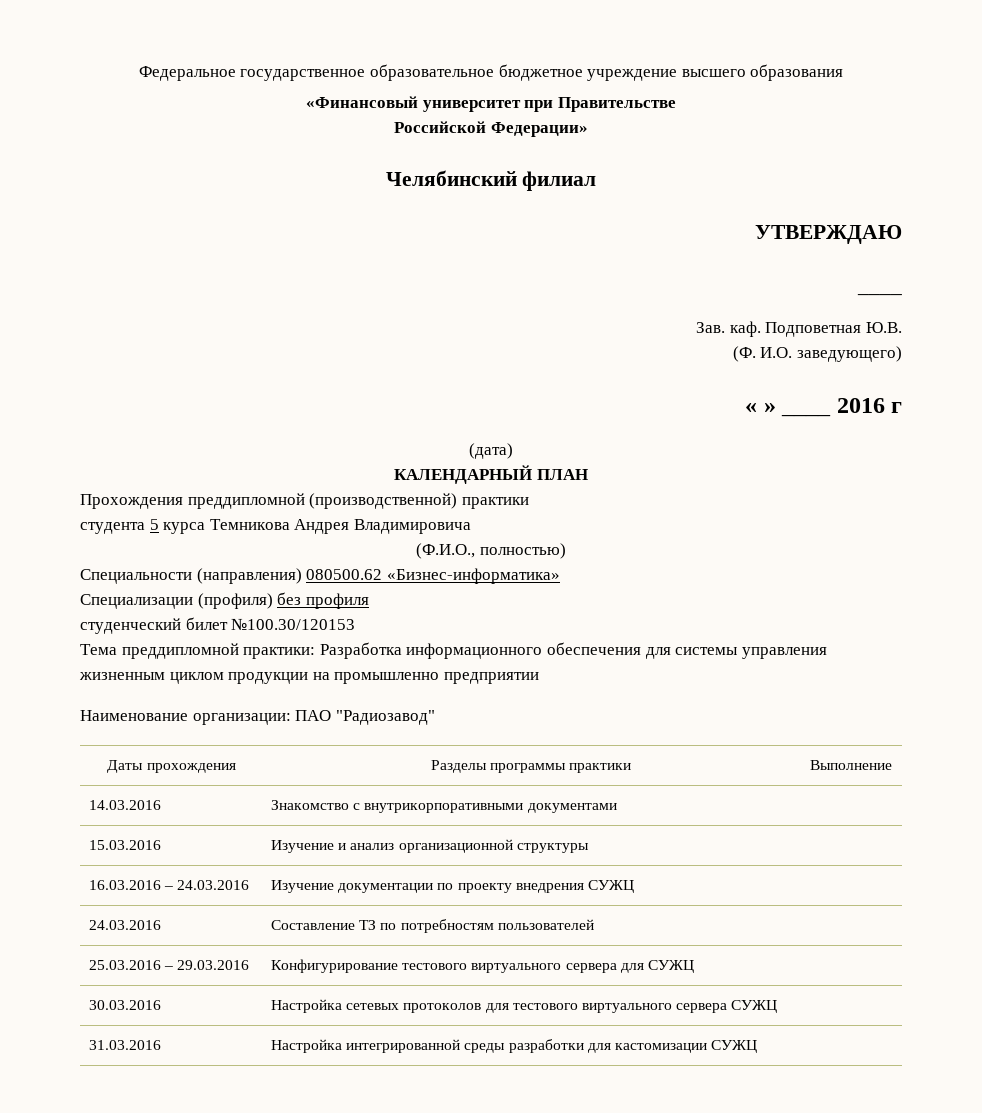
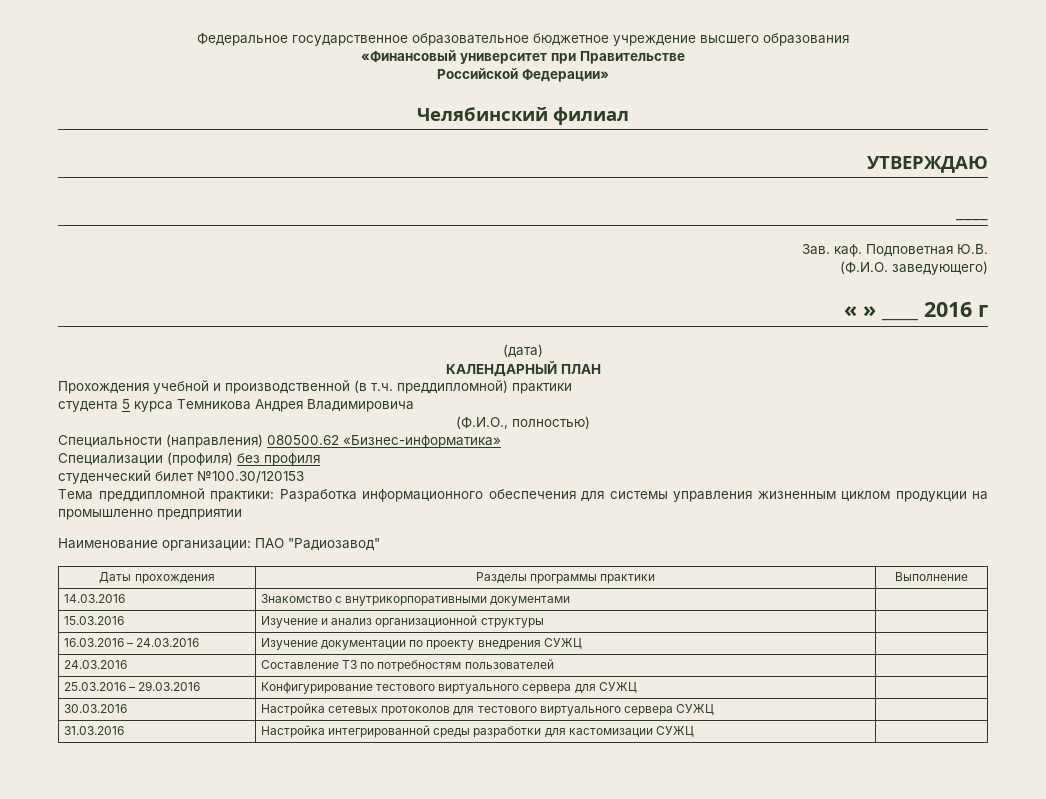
- (Ф. И.О. заведующего)
+ (Ф.И.О. заведующего)
- Прохождения преддипломной (производственной) практики
+ Прохождения учебной и производственной (в т.ч. преддипломной) практики

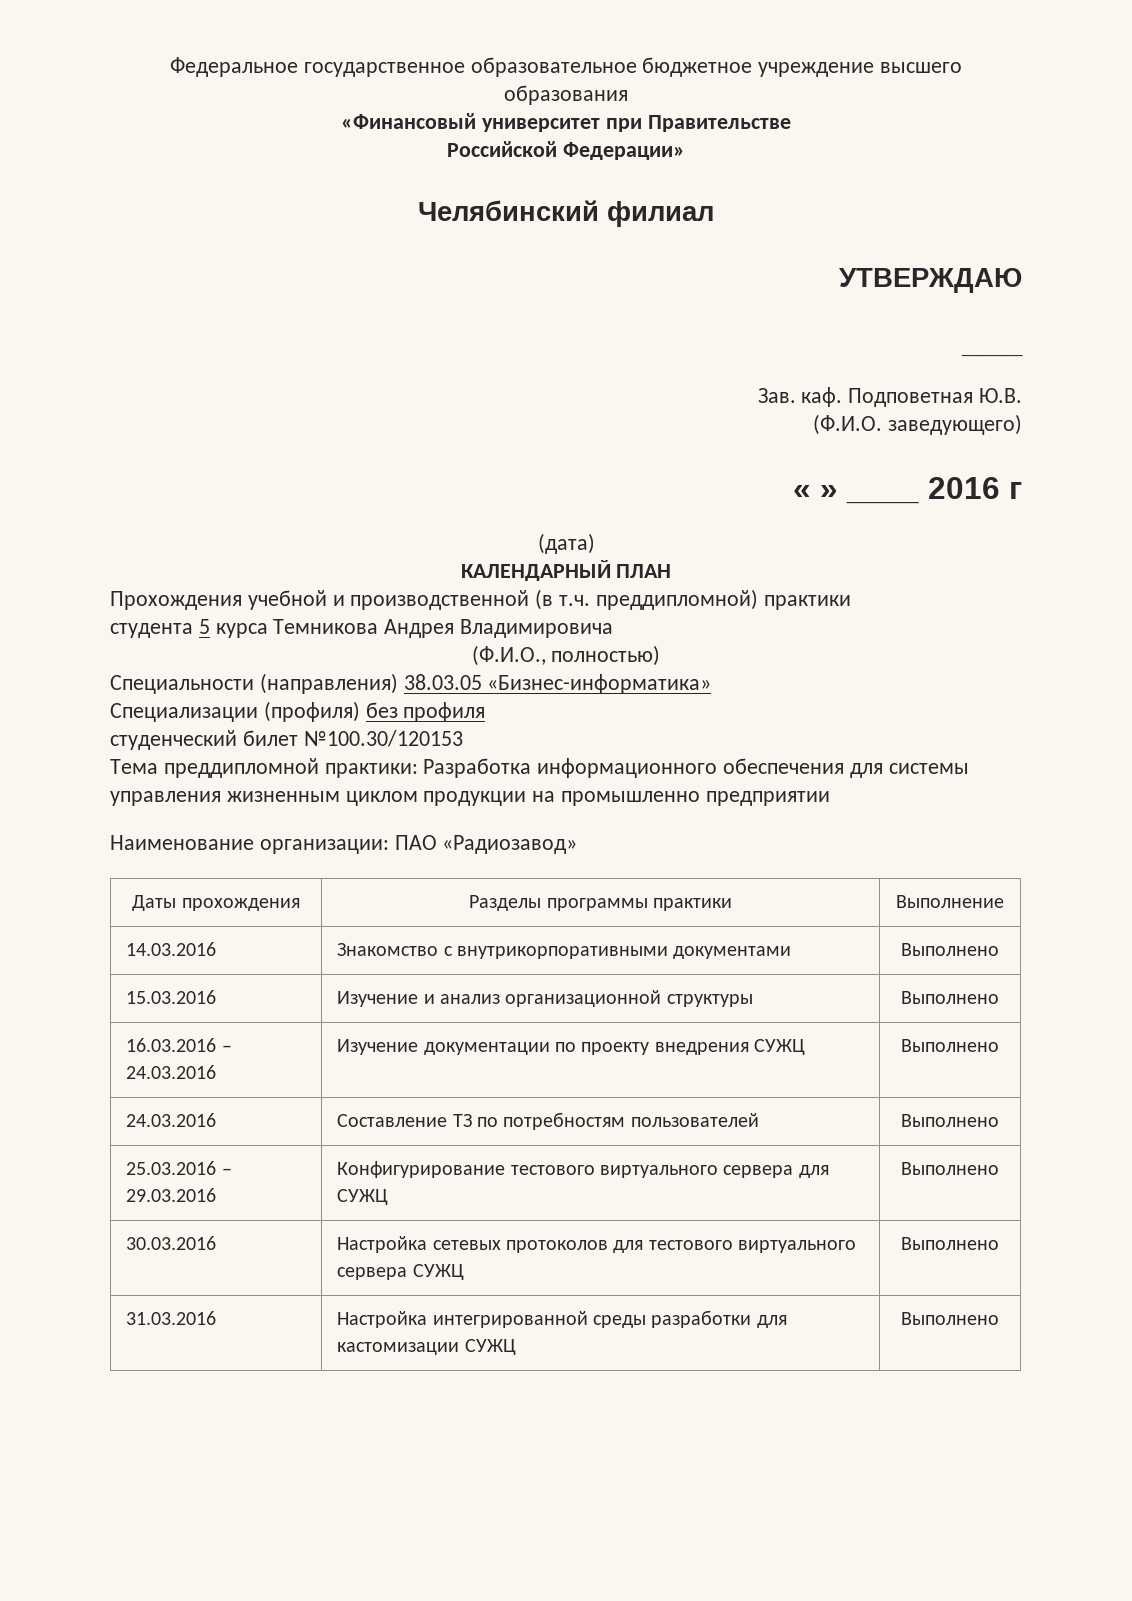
- Специальности (направления) 080500.62 «Бизнес-информатика»
+ Специальности (направления) 38.03.05 «Бизнес-информатика»
- Наименование организации: ПАО "Радиозавод"
+ Наименование организации: ПАО «Радиозавод»
- 14.03.2016 | Знакомство с внутрикорпоративными документами |
+ 14.03.2016 | Знакомство с внутрикорпоративными документами | Выполнено
- 15.03.2016 | Изучение и анализ организационной структуры |
+ 15.03.2016 | Изучение и анализ организационной структуры | Выполнено
- 16.03.2016 – 24.03.2016 | Изучение документации по проекту внедрения СУЖЦ |
+ 16.03.2016 – 24.03.2016 | Изучение документации по проекту внедрения СУЖЦ | Выполнено
- 24.03.2016 | Составление ТЗ по потребностям пользователей |
+ 24.03.2016 | Составление ТЗ по потребностям пользователей | Выполнено
- 25.03.2016 – 29.03.2016 | Конфигурирование тестового виртуального сервера для СУЖЦ |
+ 25.03.2016 – 29.03.2016 | Конфигурирование тестового виртуального сервера для СУЖЦ | Выполнено
- 30.03.2016 | Настройка сетевых протоколов для тестового виртуального сервера СУЖЦ |
+ 30.03.2016 | Настройка сетевых протоколов для тестового виртуального сервера СУЖЦ | Выполнено
- 31.03.2016 | Настройка интегрированной среды разработки для кастомизации СУЖЦ |
+ 31.03.2016 | Настройка интегрированной среды разработки для кастомизации СУЖЦ | Выполнено

